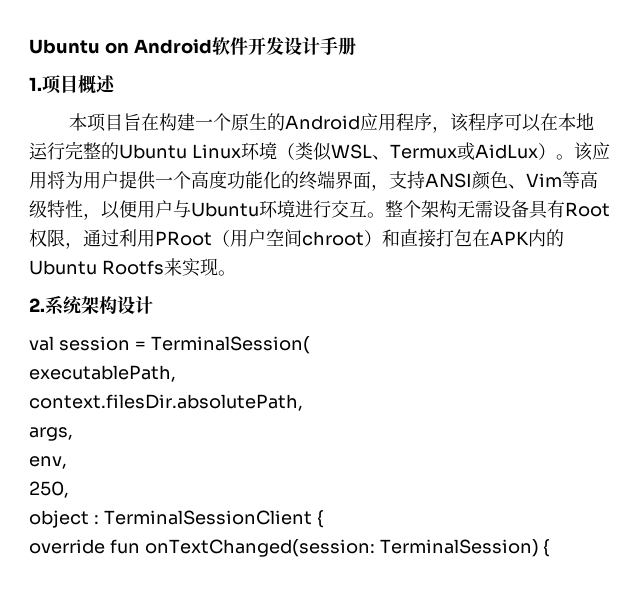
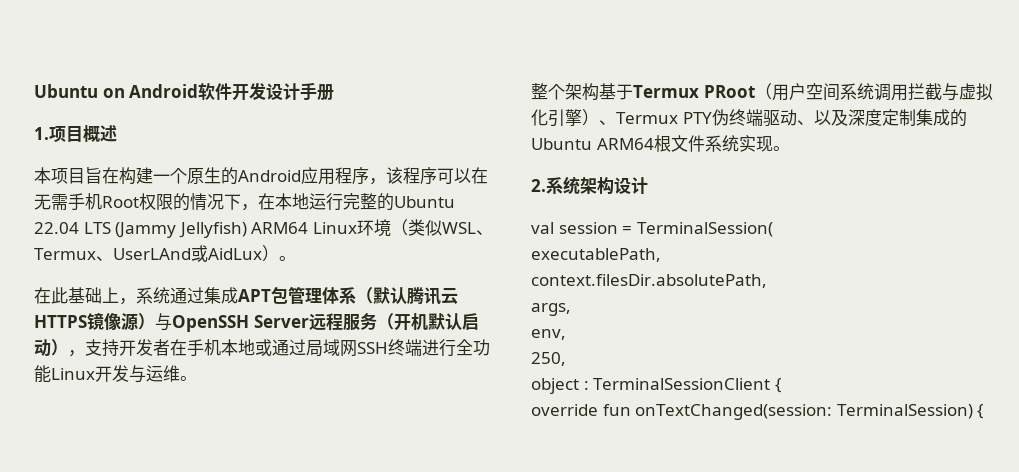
- 本项目旨在构建一个原生的Android应用程序，该程序可以在本地运行完整的Ubuntu Linux环境（类似WSL、Termux或AidLux）。该应用将为用户提供一个高度功能化的终端界面，支持ANSI颜色、Vim等高级特性，以便用户与Ubuntu环境进行交互。整个架构无需设备具有Root权限，通过利用PRoot（用户空间chroot）和直接打包在APK内的Ubuntu Rootfs来实现。
+ 本项目旨在构建一个原生的Android应用程序，该程序可以在无需手机Root权限的情况下，在本地运行完整的Ubuntu 22.04 LTS (Jammy Jellyfish) ARM64 Linux环境（类似WSL、Termux、UserLAnd或AidLux）。
+ 在此基础上，系统通过集成APT包管理体系（默认腾讯云HTTPS镜像源）与OpenSSH Server远程服务（开机默认启动），支持开发者在手机本地或通过局域网SSH终端进行全功能Linux开发与运维。
+ 整个架构基于Termux PRoot（用户空间系统调用拦截与虚拟化引擎）、Termux PTY伪终端驱动、以及深度定制集成的Ubuntu ARM64根文件系统实现。

